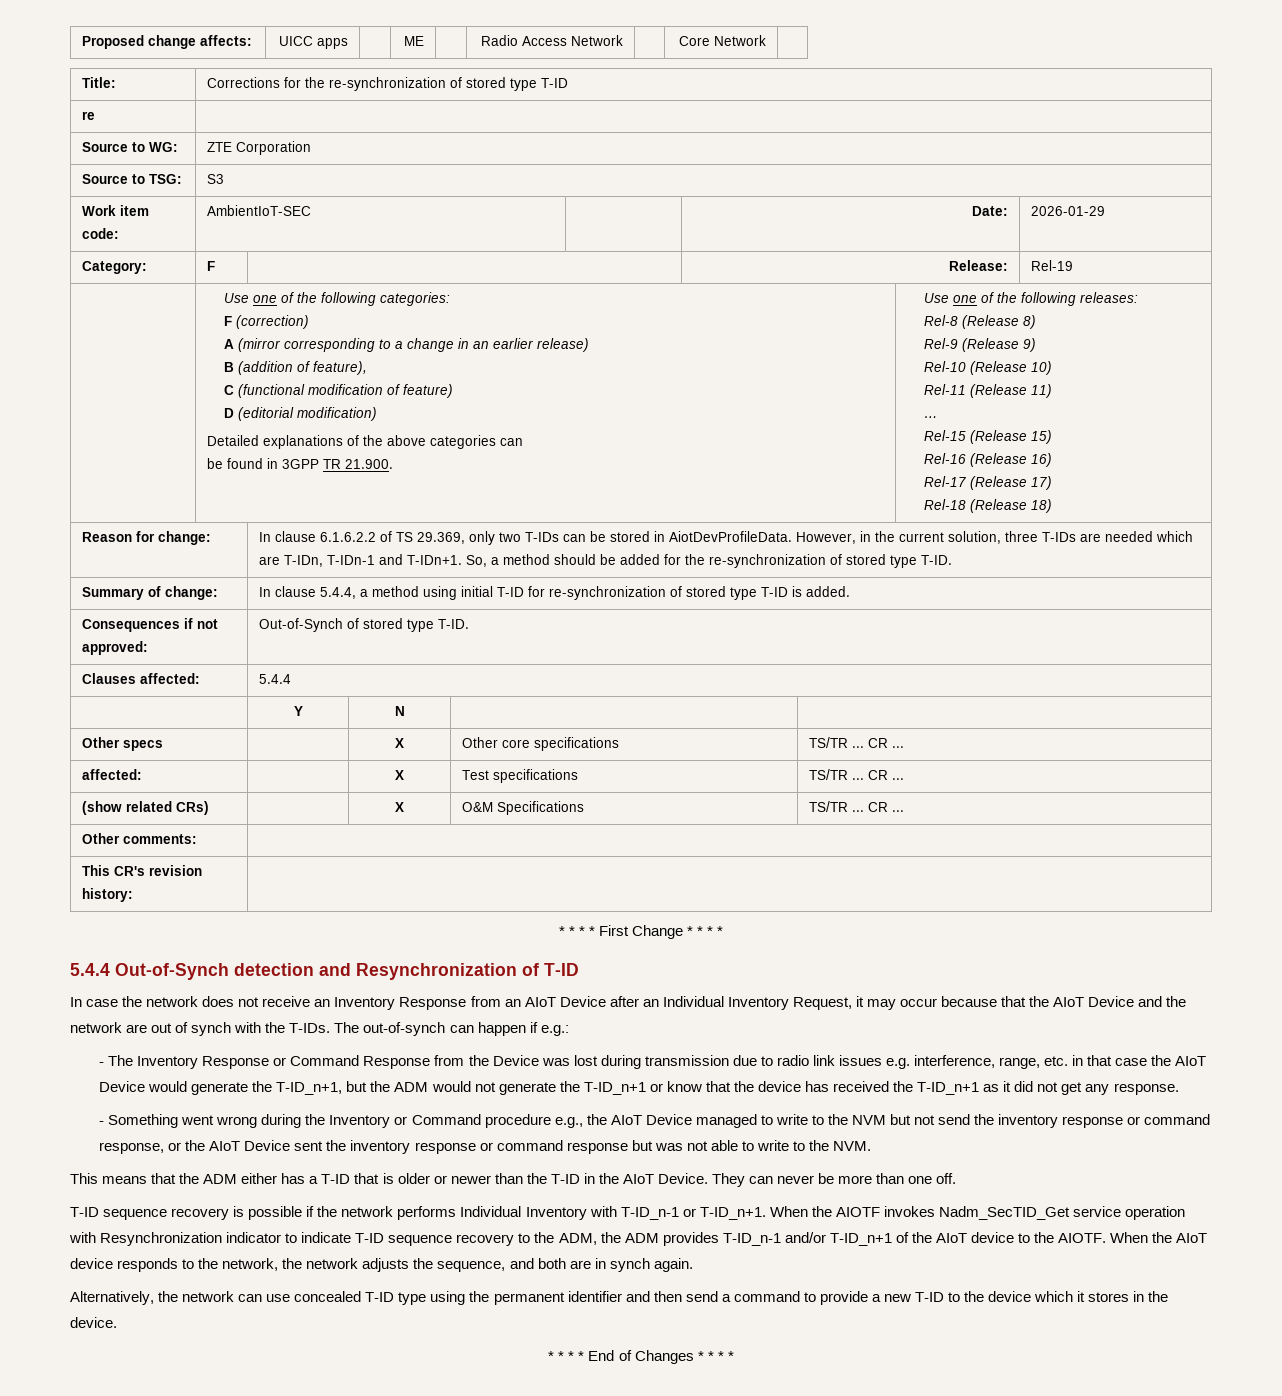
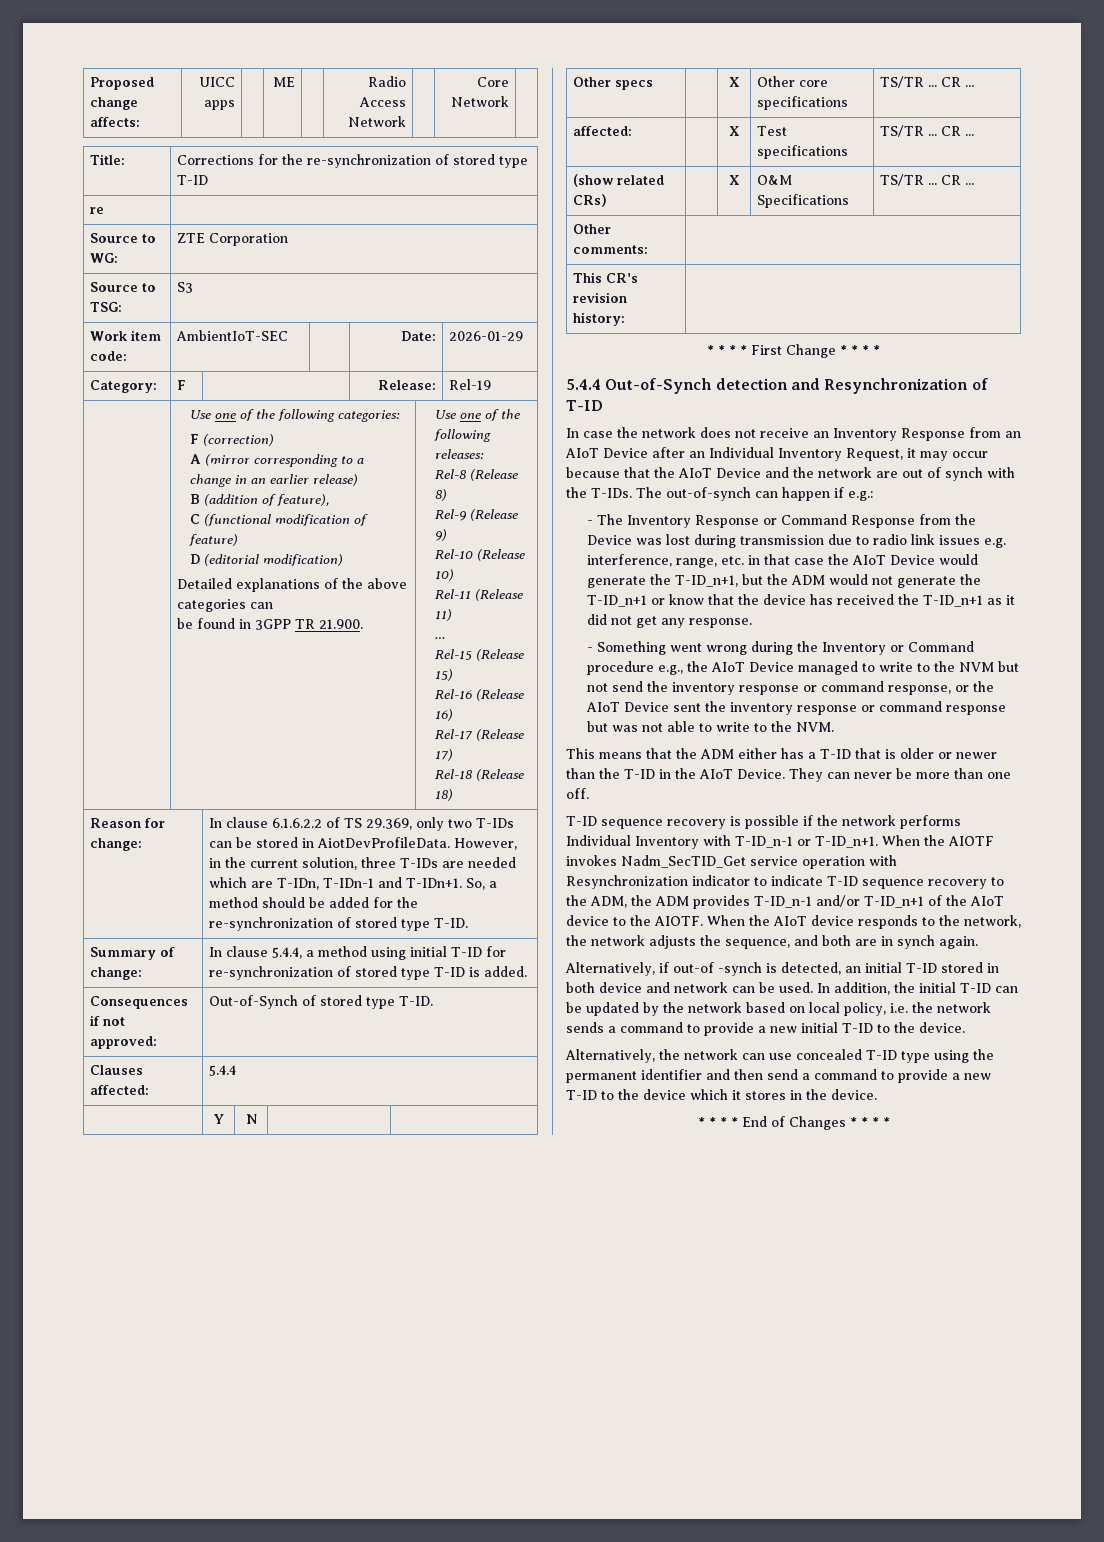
+ Alternatively, if out-of -synch is detected, an initial T-ID stored in both device and network can be used. In addition, the initial T-ID can be updated by the network based on local policy, i.e. the network sends a command to provide a new initial T-ID to the device.

